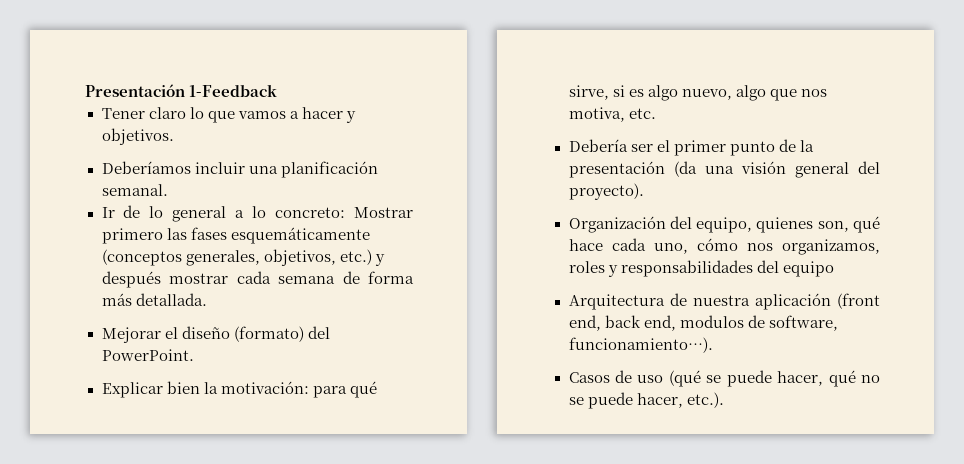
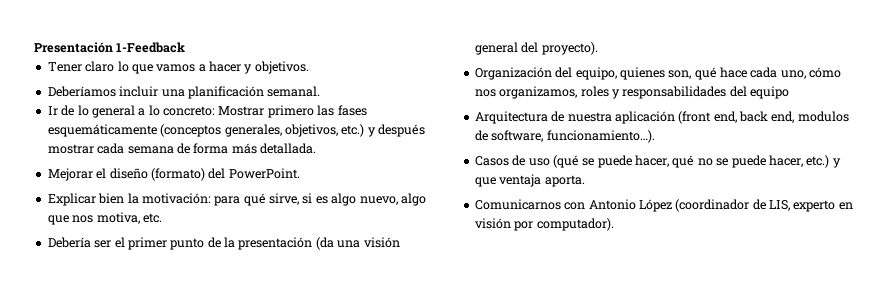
- Casos de uso (qué se puede hacer, qué no se puede hacer, etc.).
+ Casos de uso (qué se puede hacer, qué no se puede hacer, etc.) y que ventaja aporta.
+ Comunicarnos con Antonio López (coordinador de LIS, experto en visión por computador).

